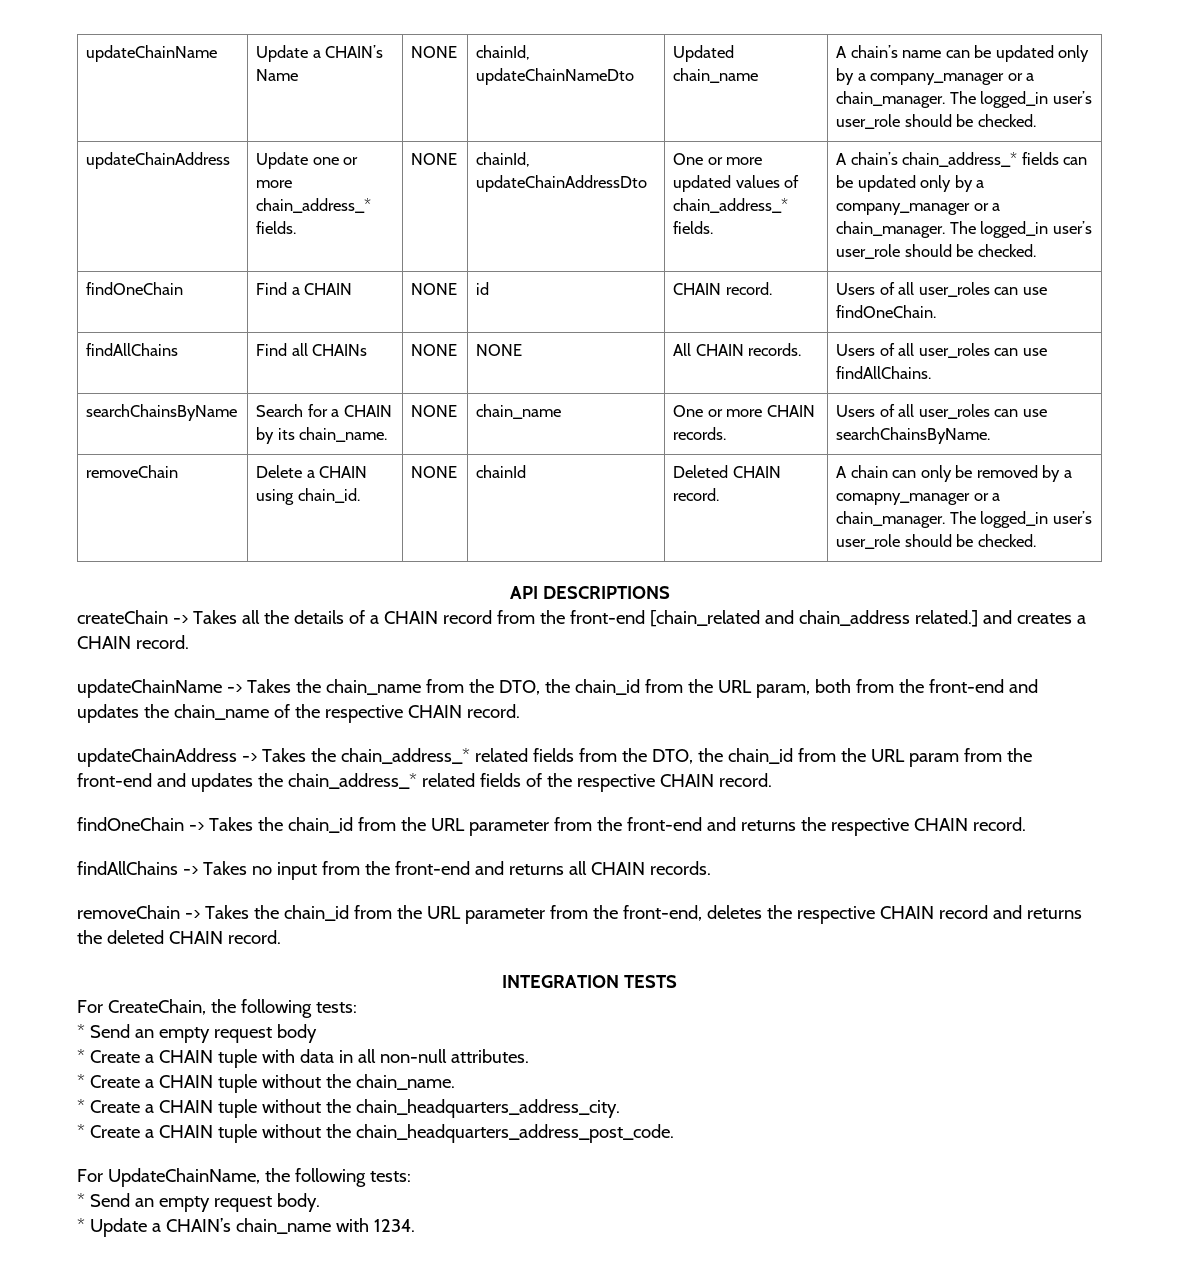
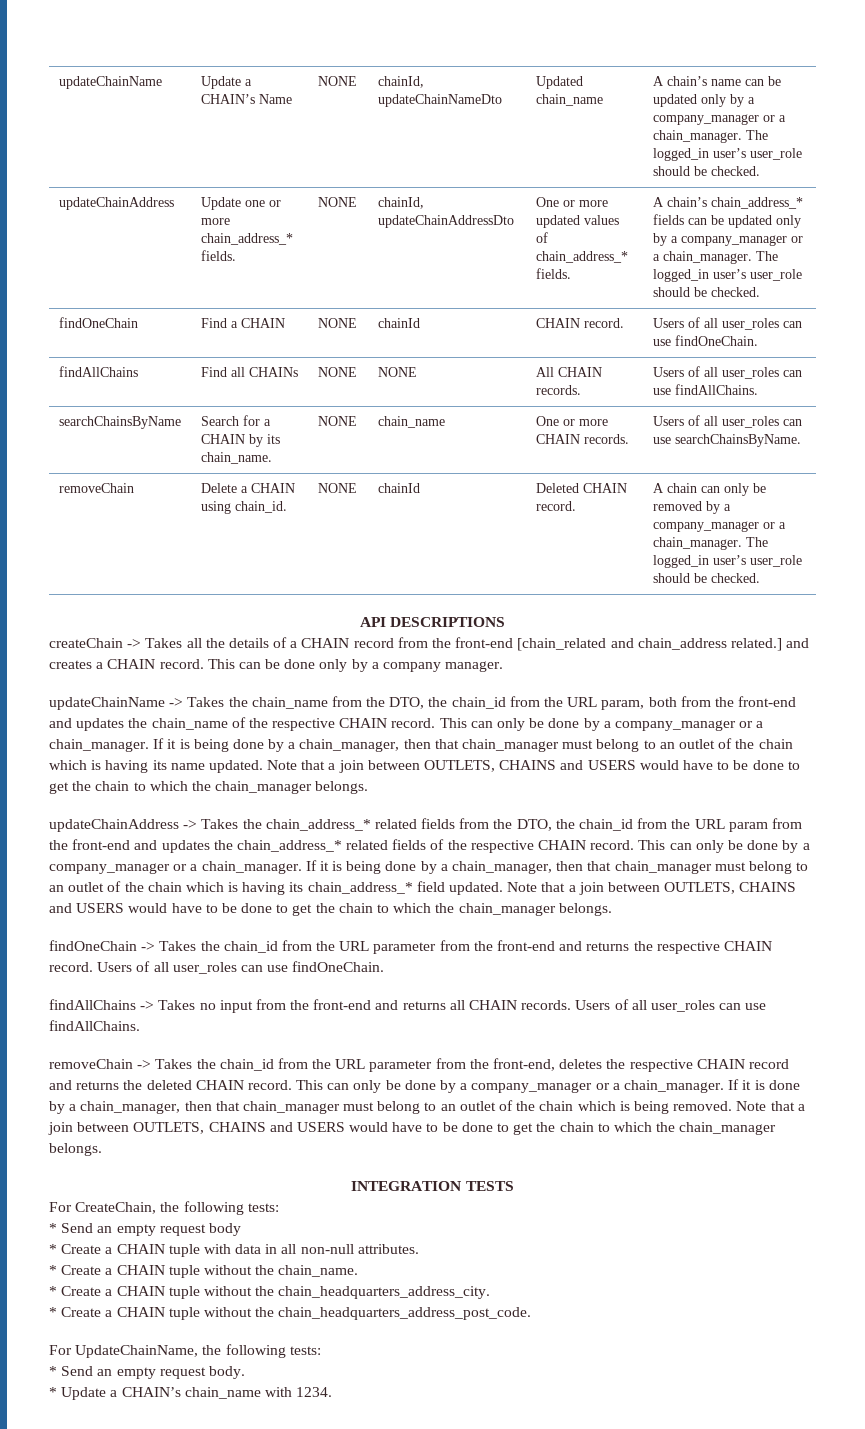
- findOneChain | Find a CHAIN | NONE | id | CHAIN record. | Users of all user_roles can use findOneChain.
+ findOneChain | Find a CHAIN | NONE | chainId | CHAIN record. | Users of all user_roles can use findOneChain.
- removeChain | Delete a CHAIN using chain_id. | NONE | chainId | Deleted CHAIN record. | A chain can only be removed by a comapny_manager or a chain_manager. The logged_in user’s user_role should be checked.
+ removeChain | Delete a CHAIN using chain_id. | NONE | chainId | Deleted CHAIN record. | A chain can only be removed by a company_manager or a chain_manager. The logged_in user’s user_role should be checked.
+ This can be done only by a company manager.
+ This can only be done by a company_manager or a chain_manager. If it is being done by a chain_manager, then that chain_manager must belong to an outlet of the chain which is having its name updated. Note that a join between OUTLETS, CHAINS and USERS would have to be done to get the chain to which the chain_manager belongs.
+ This can only be done by a company_manager or a chain_manager. If it is being done by a chain_manager, then that chain_manager must belong to an outlet of the chain which is having its chain_address_* field updated. Note that a join between OUTLETS, CHAINS and USERS would have to be done to get the chain to which the chain_manager belongs.
- findOneChain -> Takes the chain_id from the URL parameter from the front-end and returns the respective CHAIN record.
+ findOneChain -> Takes the chain_id from the URL parameter from the front-end and returns the respective CHAIN record. Users of all user_roles can use findOneChain.
- findAllChains -> Takes no input from the front-end and returns all CHAIN records.
+ findAllChains -> Takes no input from the front-end and returns all CHAIN records. Users of all user_roles can use findAllChains.
+ This can only be done by a company_manager or a chain_manager. If it is done by a chain_manager, then that chain_manager must belong to an outlet of the chain which is being removed. Note that a join between OUTLETS, CHAINS and USERS would have to be done to get the chain to which the chain_manager belongs.

